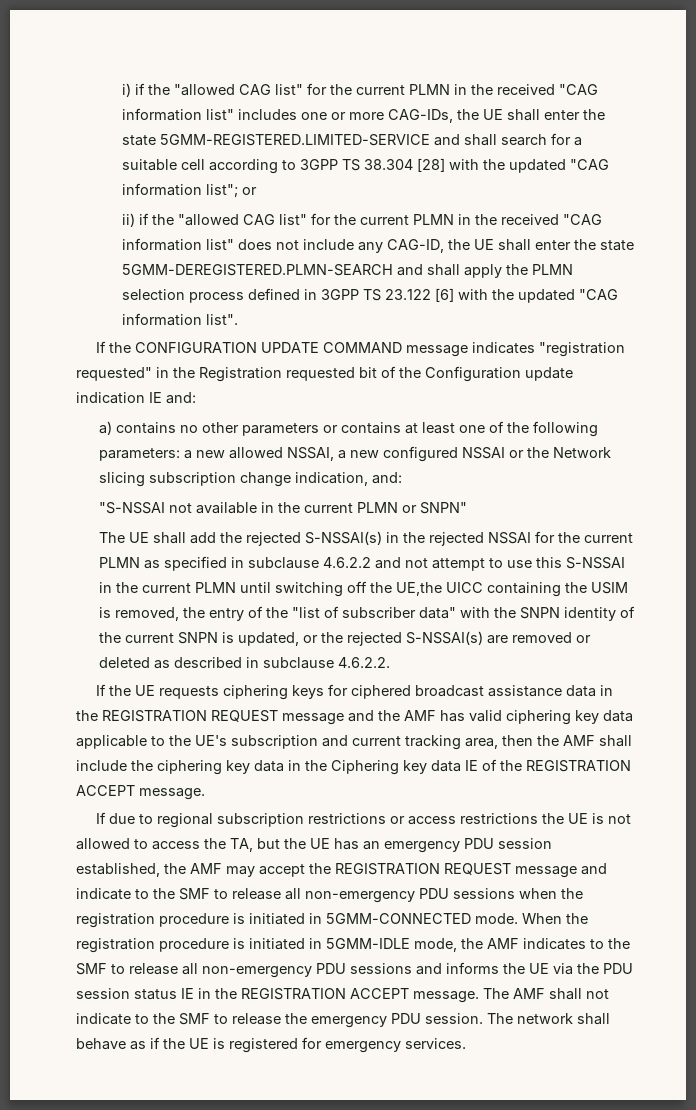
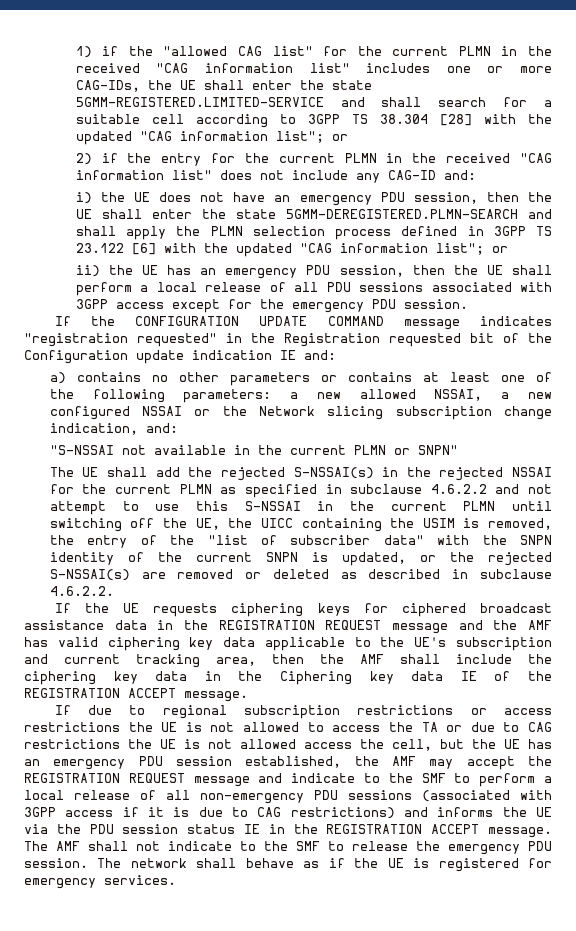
- i) if the "allowed CAG list" for the current PLMN in the received "CAG information list" includes one or more CAG-IDs, the UE shall enter the state 5GMM-REGISTERED.LIMITED-SERVICE and shall search for a suitable cell according to 3GPP TS 38.304 [28] with the updated "CAG information list"; or
+ 1) if the "allowed CAG list" for the current PLMN in the received "CAG information list" includes one or more CAG-IDs, the UE shall enter the state 5GMM-REGISTERED.LIMITED-SERVICE and shall search for a suitable cell according to 3GPP TS 38.304 [28] with the updated "CAG information list"; or
- ii) if the "allowed CAG list" for the current PLMN in the received "CAG information list" does not include any CAG-ID, the UE shall enter the state 5GMM-DEREGISTERED.PLMN-SEARCH and shall apply the PLMN selection process defined in 3GPP TS 23.122 [6] with the updated "CAG information list".
+ 2) if the entry for the current PLMN in the received "CAG information list" does not include any CAG-ID and:
+ i) the UE does not have an emergency PDU session, then the UE shall enter the state 5GMM-DEREGISTERED.PLMN-SEARCH and shall apply the PLMN selection process defined in 3GPP TS 23.122 [6] with the updated "CAG information list"; or
+ ii) the UE has an emergency PDU session, then the UE shall perform a local release of all PDU sessions associated with 3GPP access except for the emergency PDU session.
- The UE shall add the rejected S-NSSAI(s) in the rejected NSSAI for the current PLMN as specified in subclause 4.6.2.2 and not attempt to use this S-NSSAI in the current PLMN until switching off the UE,the UICC containing the USIM is removed, the entry of the "list of subscriber data" with the SNPN identity of the current SNPN is updated, or the rejected S-NSSAI(s) are removed or deleted as described in subclause 4.6.2.2.
+ The UE shall add the rejected S-NSSAI(s) in the rejected NSSAI for the current PLMN as specified in subclause 4.6.2.2 and not attempt to use this S-NSSAI in the current PLMN until switching off the UE, the UICC containing the USIM is removed, the entry of the "list of subscriber data" with the SNPN identity of the current SNPN is updated, or the rejected S-NSSAI(s) are removed or deleted as described in subclause 4.6.2.2.
- If due to regional subscription restrictions or access restrictions the UE is not allowed to access the TA, but the UE has an emergency PDU session established, the AMF may accept the REGISTRATION REQUEST message and indicate to the SMF to release all non-emergency PDU sessions when the registration procedure is initiated in 5GMM-CONNECTED mode. When the registration procedure is initiated in 5GMM-IDLE mode, the AMF indicates to the SMF to release all non-emergency PDU sessions and informs the UE via the PDU session status IE in the REGISTRATION ACCEPT message.
+ If due to regional subscription restrictions or access restrictions the UE is not allowed to access the TA or due to CAG restrictions the UE is not allowed access the cell, but the UE has an emergency PDU session established, the AMF may accept the REGISTRATION REQUEST message and indicate to the SMF to perform a local release of all non-emergency PDU sessions (associated with 3GPP access if it is due to CAG restrictions) and informs the UE via the PDU session status IE in the REGISTRATION ACCEPT message.

